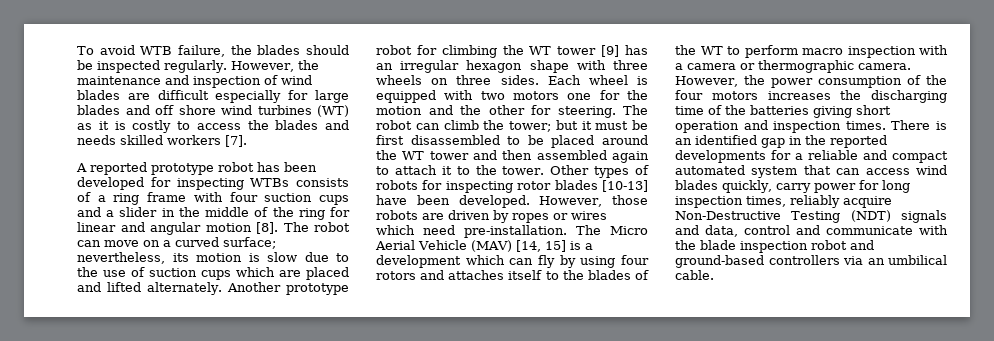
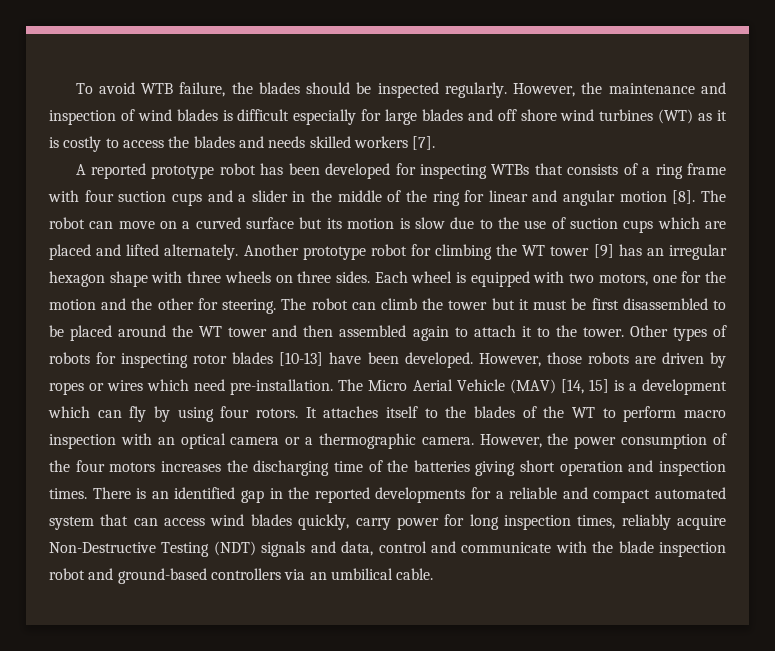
- However, the maintenance and inspection of wind blades are difficult especially for large blades and off shore wind turbines (WT) as it is costly to access the blades and needs skilled workers [7].
+ However, the maintenance and inspection of wind blades is difficult especially for large blades and off shore wind turbines (WT) as it is costly to access the blades and needs skilled workers [7].
- A reported prototype robot has been developed for inspecting WTBs consists of a ring frame with four suction cups and a slider in the middle of the ring for linear and angular motion [8].
+ A reported prototype robot has been developed for inspecting WTBs that consists of a ring frame with four suction cups and a slider in the middle of the ring for linear and angular motion [8].
- The robot can move on a curved surface; nevertheless, its motion is slow due to the use of suction cups which are placed and lifted alternately.
+ The robot can move on a curved surface but its motion is slow due to the use of suction cups which are placed and lifted alternately.
- Each wheel is equipped with two motors one for the motion and the other for steering.
+ Each wheel is equipped with two motors, one for the motion and the other for steering.
- The robot can climb the tower; but it must be first disassembled to be placed around the WT tower and then assembled again to attach it to the tower.
+ The robot can climb the tower but it must be first disassembled to be placed around the WT tower and then assembled again to attach it to the tower.
- The Micro Aerial Vehicle (MAV) [14, 15] is a development which can fly by using four rotors and attaches itself to the blades of the WT to perform macro inspection with a camera or thermographic camera.
+ The Micro Aerial Vehicle (MAV) [14, 15] is a development which can fly by using four rotors. It attaches itself to the blades of the WT to perform macro inspection with an optical camera or a thermographic camera.

